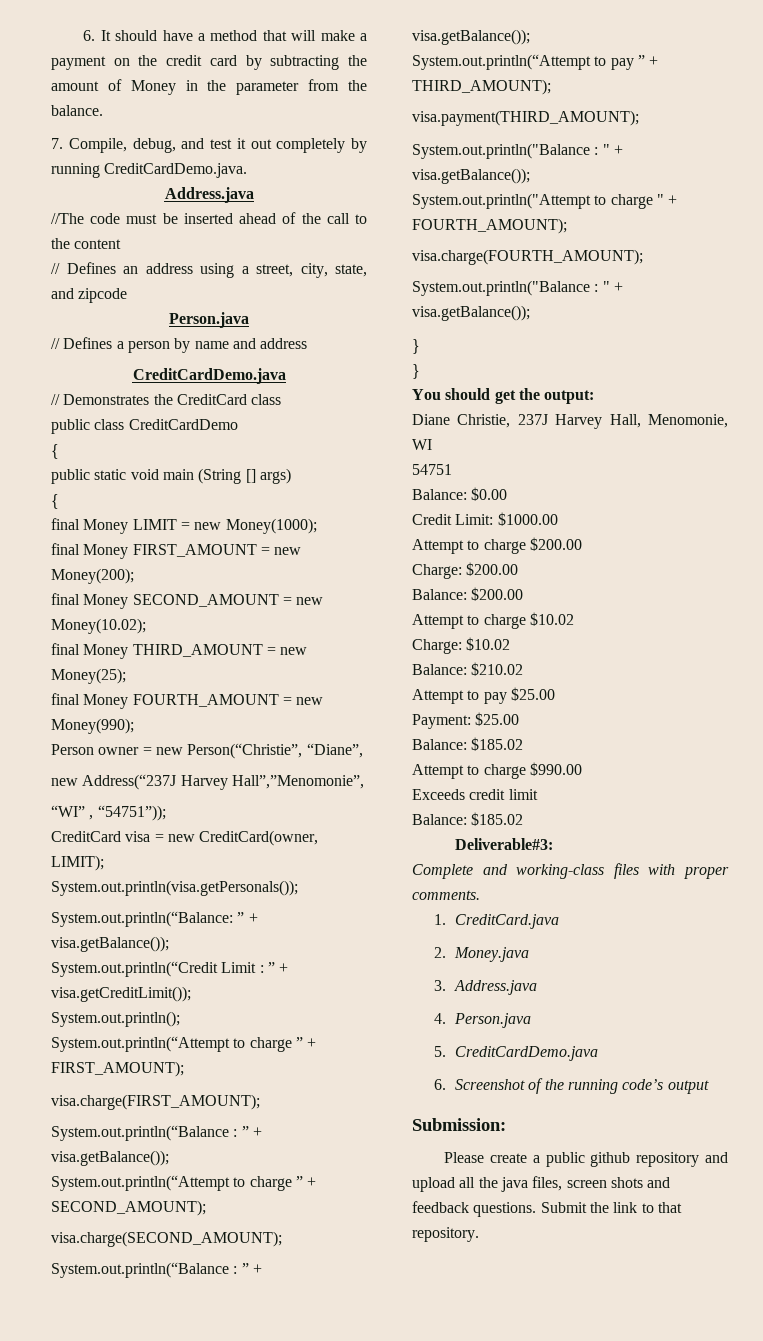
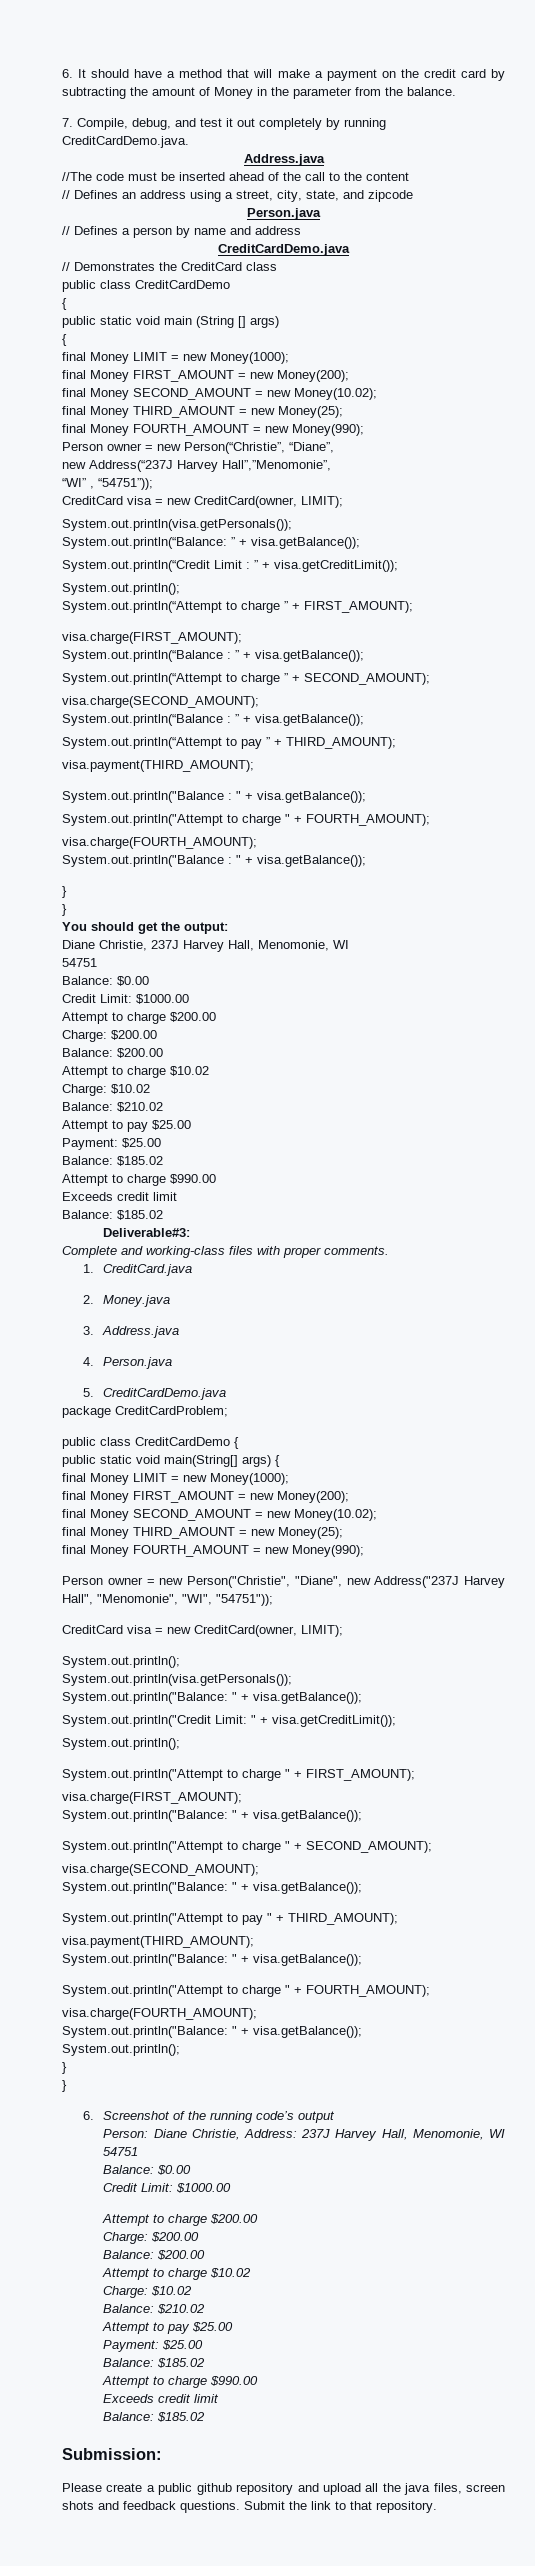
+ package CreditCardProblem;
+ public class CreditCardDemo {
+ public static void main(String[] args) {
+ final Money LIMIT = new Money(1000);
+ final Money FIRST_AMOUNT = new Money(200);
+ final Money SECOND_AMOUNT = new Money(10.02);
+ final Money THIRD_AMOUNT = new Money(25);
+ final Money FOURTH_AMOUNT = new Money(990);
+ Person owner = new Person("Christie", "Diane", new Address("237J Harvey Hall", "Menomonie", "WI", "54751"));
+ CreditCard visa = new CreditCard(owner, LIMIT);
+ System.out.println();
+ System.out.println(visa.getPersonals());
+ System.out.println("Balance: " + visa.getBalance());
+ System.out.println("Credit Limit: " + visa.getCreditLimit());
+ System.out.println();
+ System.out.println("Attempt to charge " + FIRST_AMOUNT);
+ visa.charge(FIRST_AMOUNT);
+ System.out.println("Balance: " + visa.getBalance());
+ System.out.println("Attempt to charge " + SECOND_AMOUNT);
+ visa.charge(SECOND_AMOUNT);
+ System.out.println("Balance: " + visa.getBalance());
+ System.out.println("Attempt to pay " + THIRD_AMOUNT);
+ visa.payment(THIRD_AMOUNT);
+ System.out.println("Balance: " + visa.getBalance());
+ System.out.println("Attempt to charge " + FOURTH_AMOUNT);
+ visa.charge(FOURTH_AMOUNT);
+ System.out.println("Balance: " + visa.getBalance());
+ System.out.println();
+ }
+ }
+ Person: Diane Christie, Address: 237J Harvey Hall, Menomonie, WI 54751
+ Balance: $0.00
+ Credit Limit: $1000.00
+ Attempt to charge $200.00
+ Charge: $200.00
+ Balance: $200.00
+ Attempt to charge $10.02
+ Charge: $10.02
+ Balance: $210.02
+ Attempt to pay $25.00
+ Payment: $25.00
+ Balance: $185.02
+ Attempt to charge $990.00
+ Exceeds credit limit
+ Balance: $185.02

